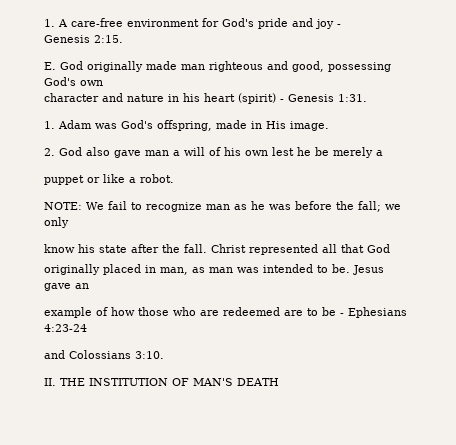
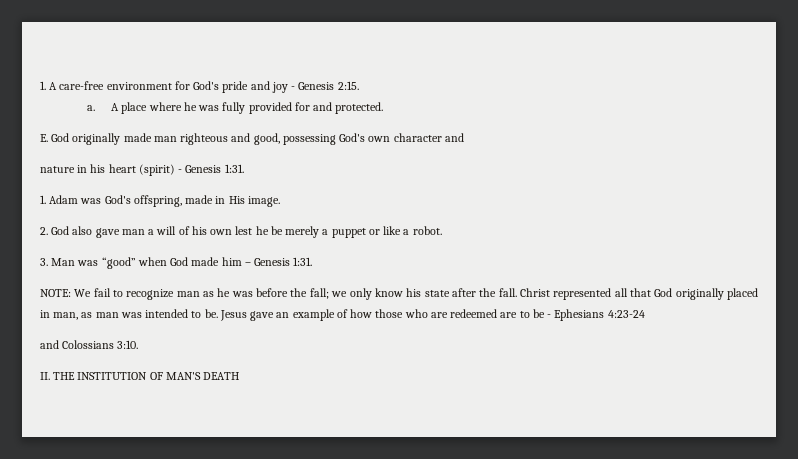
- 1. A care-free environment for God's pride and joy -
- Genesis 2:15.
+ 1. A care-free environment for God's pride and joy - Genesis 2:15.
+ a. A place where he was fully provided for and protected.
- E. God originally made man righteous and good, possessing God's own
- character and nature in his heart (spirit) - Genesis 1:31.
+ E. God originally made man righteous and good, possessing God's own character and
+ nature in his heart (spirit) - Genesis 1:31.
- 2. God also gave man a will of his own lest he be merely a
- puppet or like a robot.
+ 2. God also gave man a will of his own lest he be merely a puppet or like a robot.
+ 3. Man was “good” when God made him – Genesis 1:31.
- NOTE: We fail to recognize man as he was before the fall; we only
- know his state after the fall.
+ NOTE: We fail to recognize man as he was before the fall; we only know his state after the fall.
- Christ represented all that God
- originally placed in man, as man was intended to be.
+ Christ represented all that God originally placed in man, as man was intended to be.
- Jesus gave an
- example of how those who are redeemed are to be - Ephesians 4:23-24
+ Jesus gave an example of how those who are redeemed are to be - Ephesians 4:23-24

